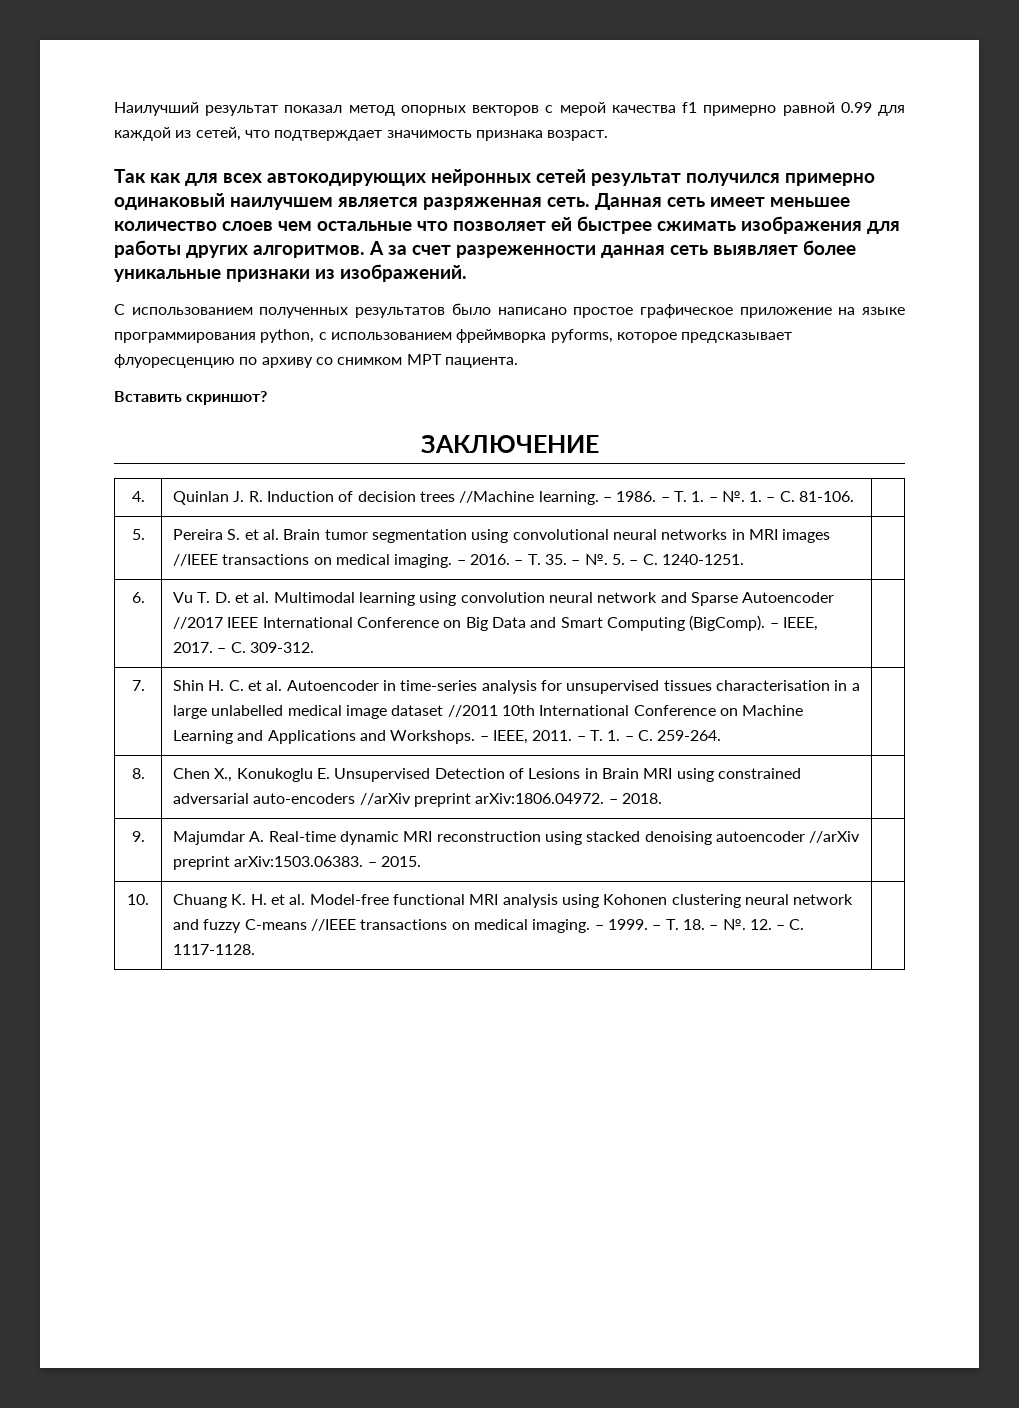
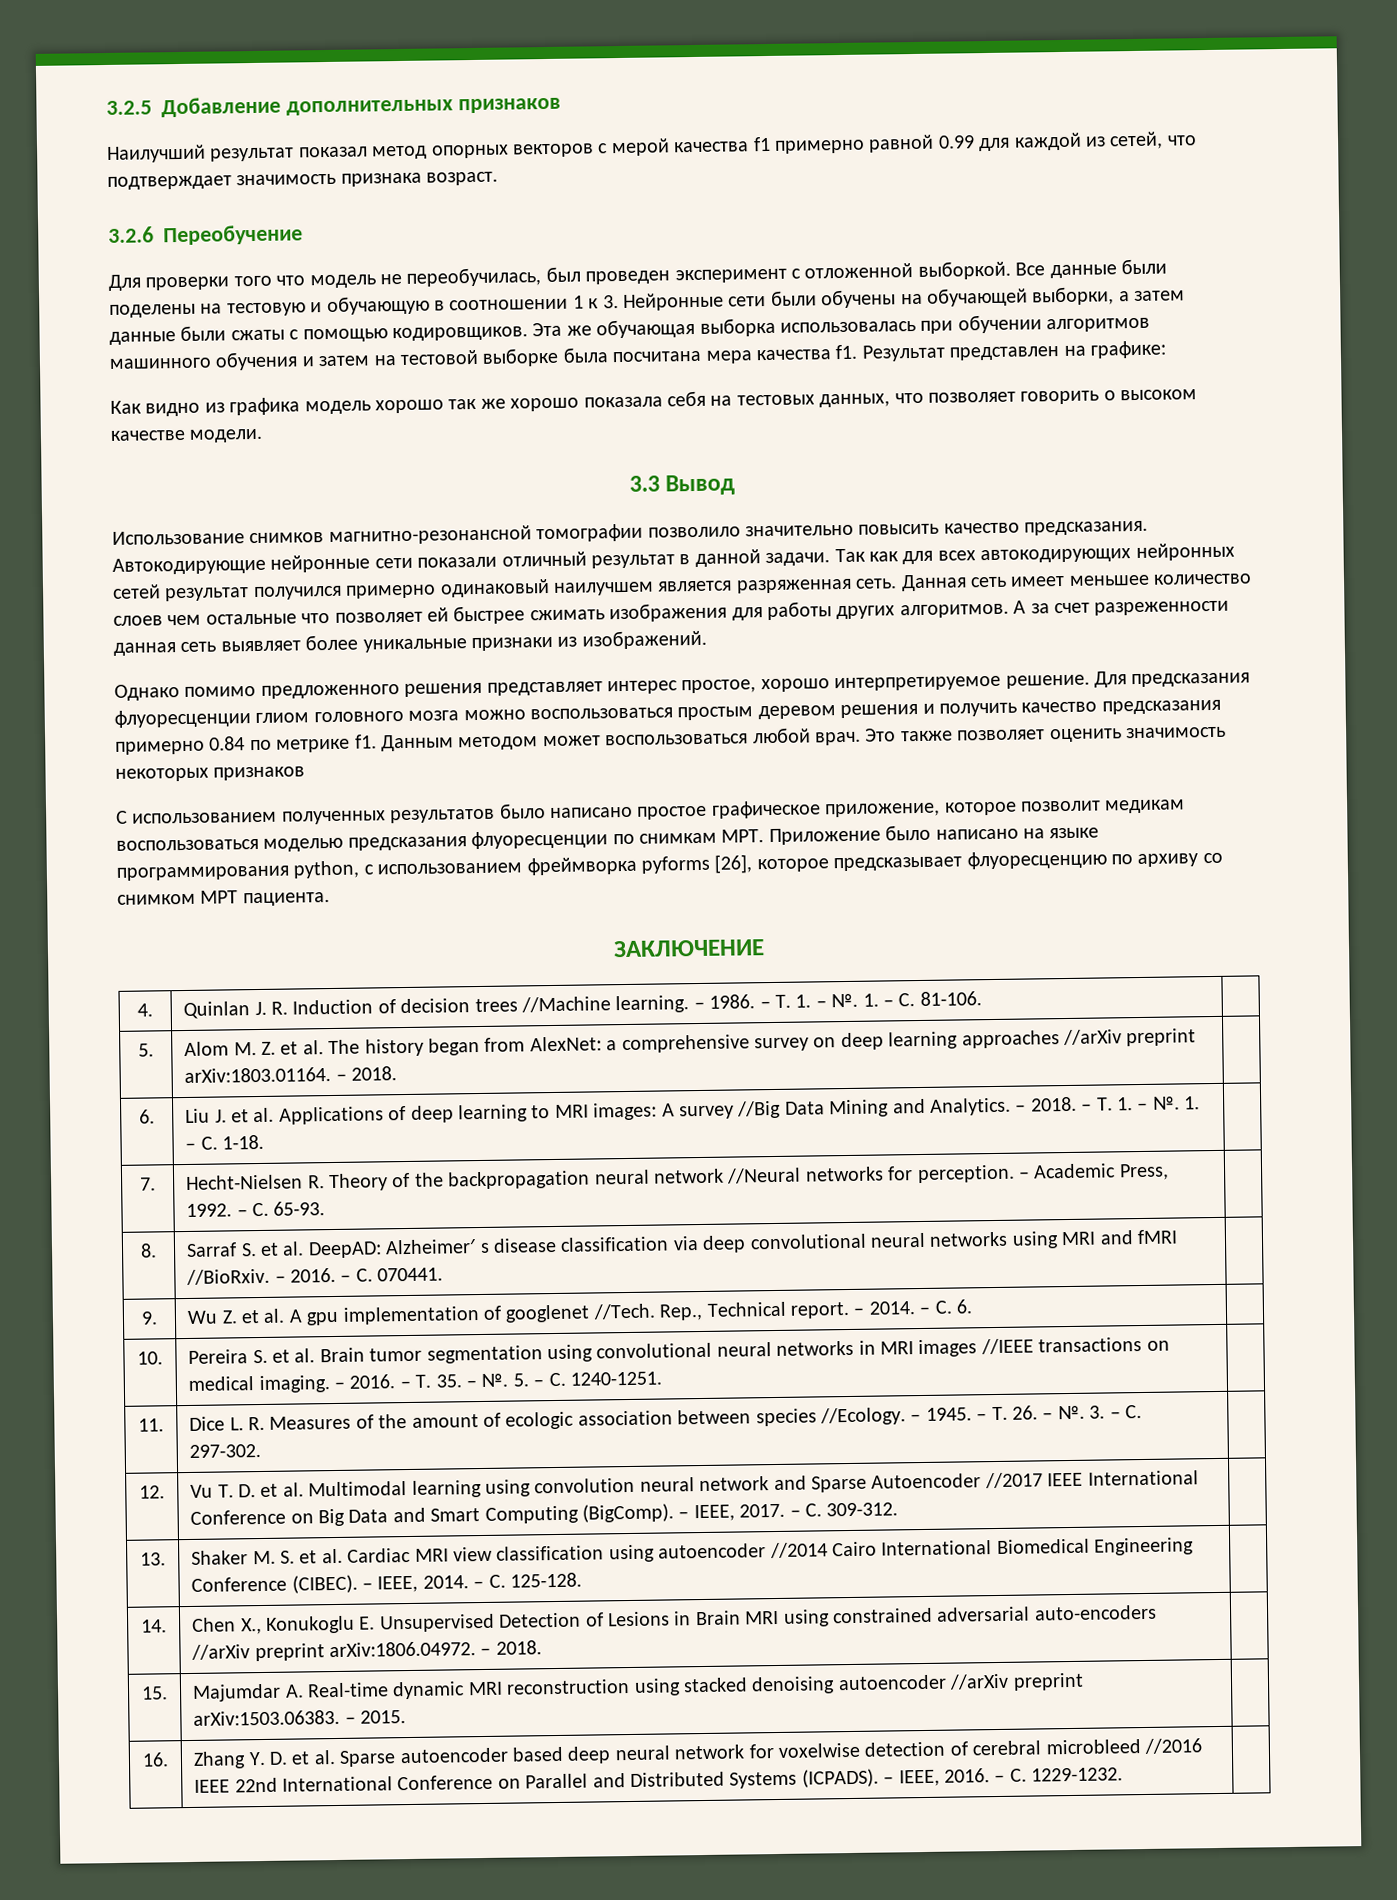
+ 3.2.5 Добавление дополнительных признаков
+ 3.2.6 Переобучение
+ Для проверки того что модель не переобучилась, был проведен эксперимент с отложенной выборкой. Все данные были поделены на тестовую и обучающую в соотношении 1 к 3. Нейронные сети были обучены на обучающей выборки, а затем данные были сжаты с помощью кодировщиков. Эта же обучающая выборка использовалась при обучении алгоритмов машинного обучения и затем на тестовой выборке была посчитана мера качества f1. Результат представлен на графике:
+ Как видно из графика модель хорошо так же хорошо показала себя на тестовых данных, что позволяет говорить о высоком качестве модели.
+ 3.3 Вывод
+ Использование снимков магнитно-резонансной томографии позволило значительно повысить качество предсказания. Автокодирующие нейронные сети показали отличный результат в данной задачи.
+ Однако помимо предложенного решения представляет интерес простое, хорошо интерпретируемое решение. Для предсказания флуоресценции глиом головного мозга можно воспользоваться простым деревом решения и получить качество предсказания примерно 0.84 по метрике f1. Данным методом может воспользоваться любой врач. Это также позволяет оценить значимость некоторых признаков
- С использованием полученных результатов было написано простое графическое приложение на языке программирования python, с использованием фреймворка pyforms, которое предсказывает флуоресценцию по архиву со снимком МРТ пациента.
+ С использованием полученных результатов было написано простое графическое приложение, которое позволит медикам воспользоваться моделью предсказания флуоресценции по снимкам МРТ. Приложение было написано на языке программирования python, с использованием фреймворка pyforms [26], которое предсказывает флуоресценцию по архиву со снимком МРТ пациента.
- Вставить скриншот?
- 5. | Pereira S. et al. Brain tumor segmentation using convolutional neural networks in MRI images //IEEE transactions on medical imaging. – 2016. – Т. 35. – №. 5. – С. 1240-1251. |
+ 5. | Alom M. Z. et al. The history began from AlexNet: a comprehensive survey on deep learning approaches //arXiv preprint arXiv:1803.01164. – 2018. |
+ 6. | Liu J. et al. Applications of deep learning to MRI images: A survey //Big Data Mining and Analytics. – 2018. – Т. 1. – №. 1. – С. 1-18. |
+ 7. | Hecht-Nielsen R. Theory of the backpropagation neural network //Neural networks for perception. – Academic Press, 1992. – С. 65-93. |
+ 8. | Sarraf S. et al. DeepAD: Alzheimer′ s disease classification via deep convolutional neural networks using MRI and fMRI //BioRxiv. – 2016. – С. 070441. |
+ 9. | Wu Z. et al. A gpu implementation of googlenet //Tech. Rep., Technical report. – 2014. – С. 6. |
+ 10. | Pereira S. et al. Brain tumor segmentation using convolutional neural networks in MRI images //IEEE transactions on medical imaging. – 2016. – Т. 35. – №. 5. – С. 1240-1251. |
- 6. | Vu T. D. et al. Multimodal learning using convolution neural network and Sparse Autoencoder //2017 IEEE International Conference on Big Data and Smart Computing (BigComp). – IEEE, 2017. – С. 309-312. |
+ 11. | Dice L. R. Measures of the amount of ecologic association between species //Ecology. – 1945. – Т. 26. – №. 3. – С. 297-302. |
+ 12. | Vu T. D. et al. Multimodal learning using convolution neural network and Sparse Autoencoder //2017 IEEE International Conference on Big Data and Smart Computing (BigComp). – IEEE, 2017. – С. 309-312. |
- 7. | Shin H. C. et al. Autoencoder in time-series analysis for unsupervised tissues characterisation in a large unlabelled medical image dataset //2011 10th International Conference on Machine Learning and Applications and Workshops. – IEEE, 2011. – Т. 1. – С. 259-264. |
- 8. | Chen X., Konukoglu E. Unsupervised Detection of Lesions in Brain MRI using constrained adversarial auto-encoders //arXiv preprint arXiv:1806.04972. – 2018. |
+ 13. | Shaker M. S. et al. Cardiac MRI view classification using autoencoder //2014 Cairo International Biomedical Engineering Conference (CIBEC). – IEEE, 2014. – С. 125-128. |
+ 14. | Chen X., Konukoglu E. Unsupervised Detection of Lesions in Brain MRI using constrained adversarial auto-encoders //arXiv preprint arXiv:1806.04972. – 2018. |
- 9. | Majumdar A. Real-time dynamic MRI reconstruction using stacked denoising autoencoder //arXiv preprint arXiv:1503.06383. – 2015. |
+ 15. | Majumdar A. Real-time dynamic MRI reconstruction using stacked denoising autoencoder //arXiv preprint arXiv:1503.06383. – 2015. |
- 10. | Chuang K. H. et al. Model-free functional MRI analysis using Kohonen clustering neural network and fuzzy C-means //IEEE transactions on medical imaging. – 1999. – Т. 18. – №. 12. – С. 1117-1128. |
+ 16. | Zhang Y. D. et al. Sparse autoencoder based deep neural network for voxelwise detection of cerebral microbleed //2016 IEEE 22nd International Conference on Parallel and Distributed Systems (ICPADS). – IEEE, 2016. – С. 1229-1232. |

